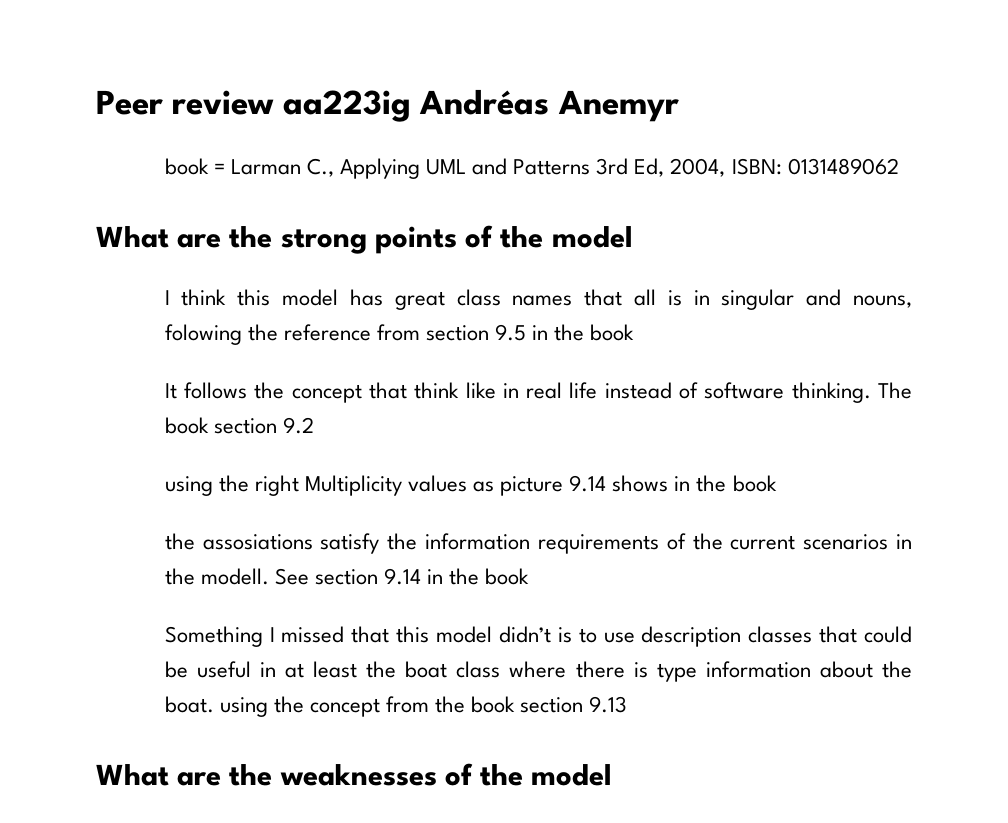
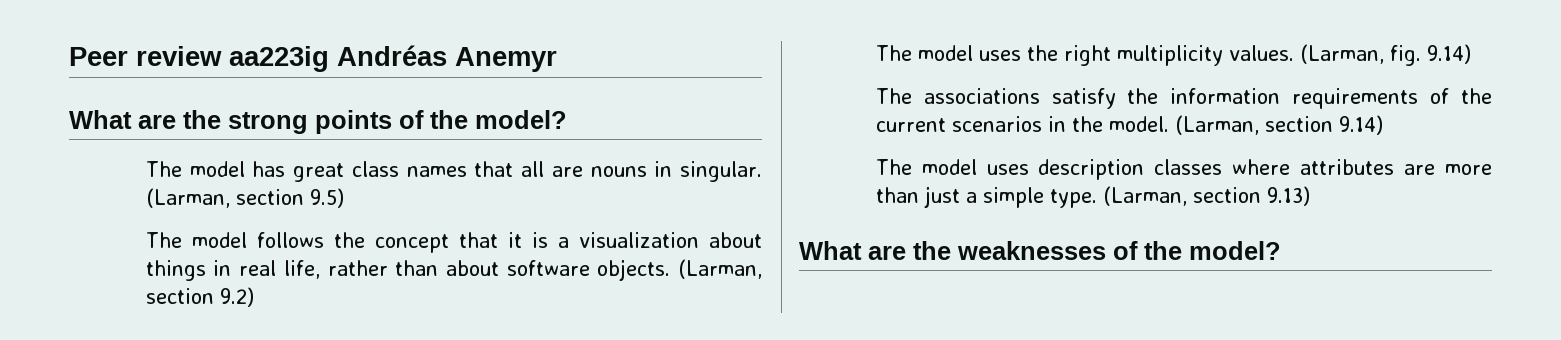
- book = Larman C., Applying UML and Patterns 3rd Ed, 2004, ISBN: 0131489062
- What are the strong points of the model
- I think this model has great class names that all is in singular and nouns, folowing the reference from section 9.5 in the book
- It follows the concept that think like in real life instead of software thinking. The book section 9.2
- using the right Multiplicity values as picture 9.14 shows in the book
- the assosiations satisfy the information requirements of the current scenarios in the modell. See section 9.14 in the book
- Something I missed that this model didn’t is to use description classes that could be useful in at least the boat class where there is type information about the boat. using the concept from the book section 9.13
+ What are the strong points of the model?
+ The model has great class names that all are nouns in singular. (Larman, section 9.5)
+ The model follows the concept that it is a visualization about things in real life, rather than about software objects. (Larman, section 9.2)
+ The model uses the right multiplicity values. (Larman, fig. 9.14)
+ The associations satisfy the information requirements of the current scenarios in the model. (Larman, section 9.14)
+ The model uses description classes where attributes are more than just a simple type. (Larman, section 9.13)
- What are the weaknesses of the model
+ What are the weaknesses of the model?

